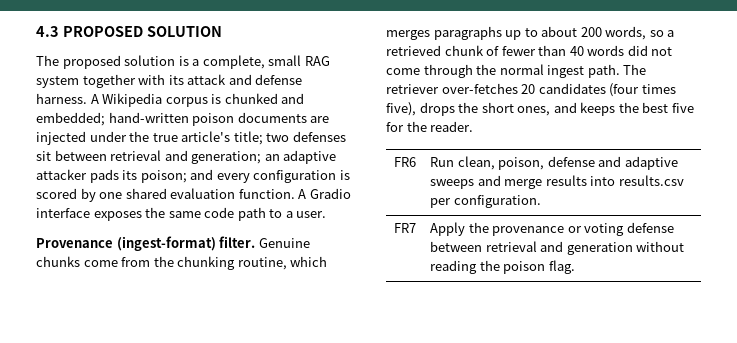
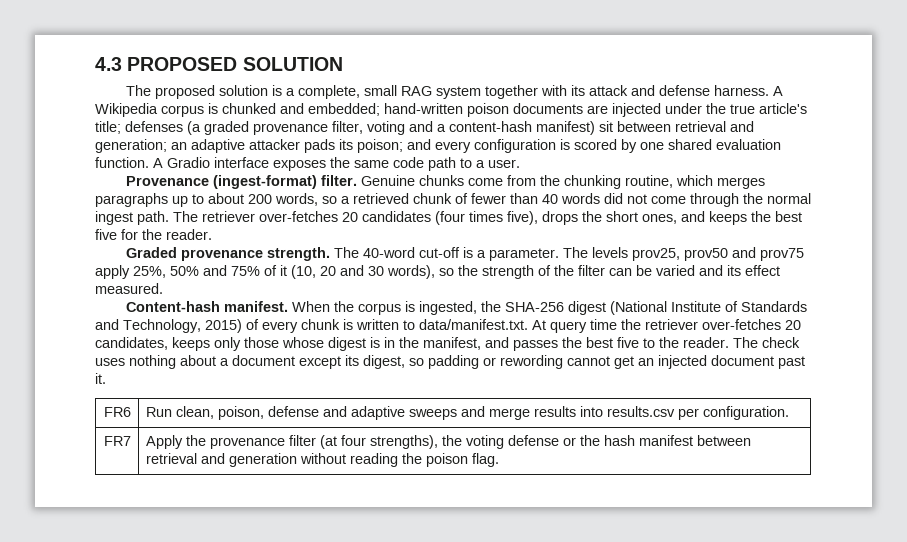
- A Wikipedia corpus is chunked and embedded; hand-written poison documents are injected under the true article's title; two defenses sit between retrieval and generation; an adaptive attacker pads its poison; and every configuration is scored by one shared evaluation function.
+ A Wikipedia corpus is chunked and embedded; hand-written poison documents are injected under the true article's title; defenses (a graded provenance filter, voting and a content-hash manifest) sit between retrieval and generation; an adaptive attacker pads its poison; and every configuration is scored by one shared evaluation function.
+ Graded provenance strength. The 40-word cut-off is a parameter. The levels prov25, prov50 and prov75 apply 25%, 50% and 75% of it (10, 20 and 30 words), so the strength of the filter can be varied and its effect measured.
+ Content-hash manifest. When the corpus is ingested, the SHA-256 digest (National Institute of Standards and Technology, 2015) of every chunk is written to data/manifest.txt. At query time the retriever over-fetches 20 candidates, keeps only those whose digest is in the manifest, and passes the best five to the reader. The check uses nothing about a document except its digest, so padding or rewording cannot get an injected document past it.
- FR7 | Apply the provenance or voting defense between retrieval and generation without reading the poison flag.
+ FR7 | Apply the provenance filter (at four strengths), the voting defense or the hash manifest between retrieval and generation without reading the poison flag.

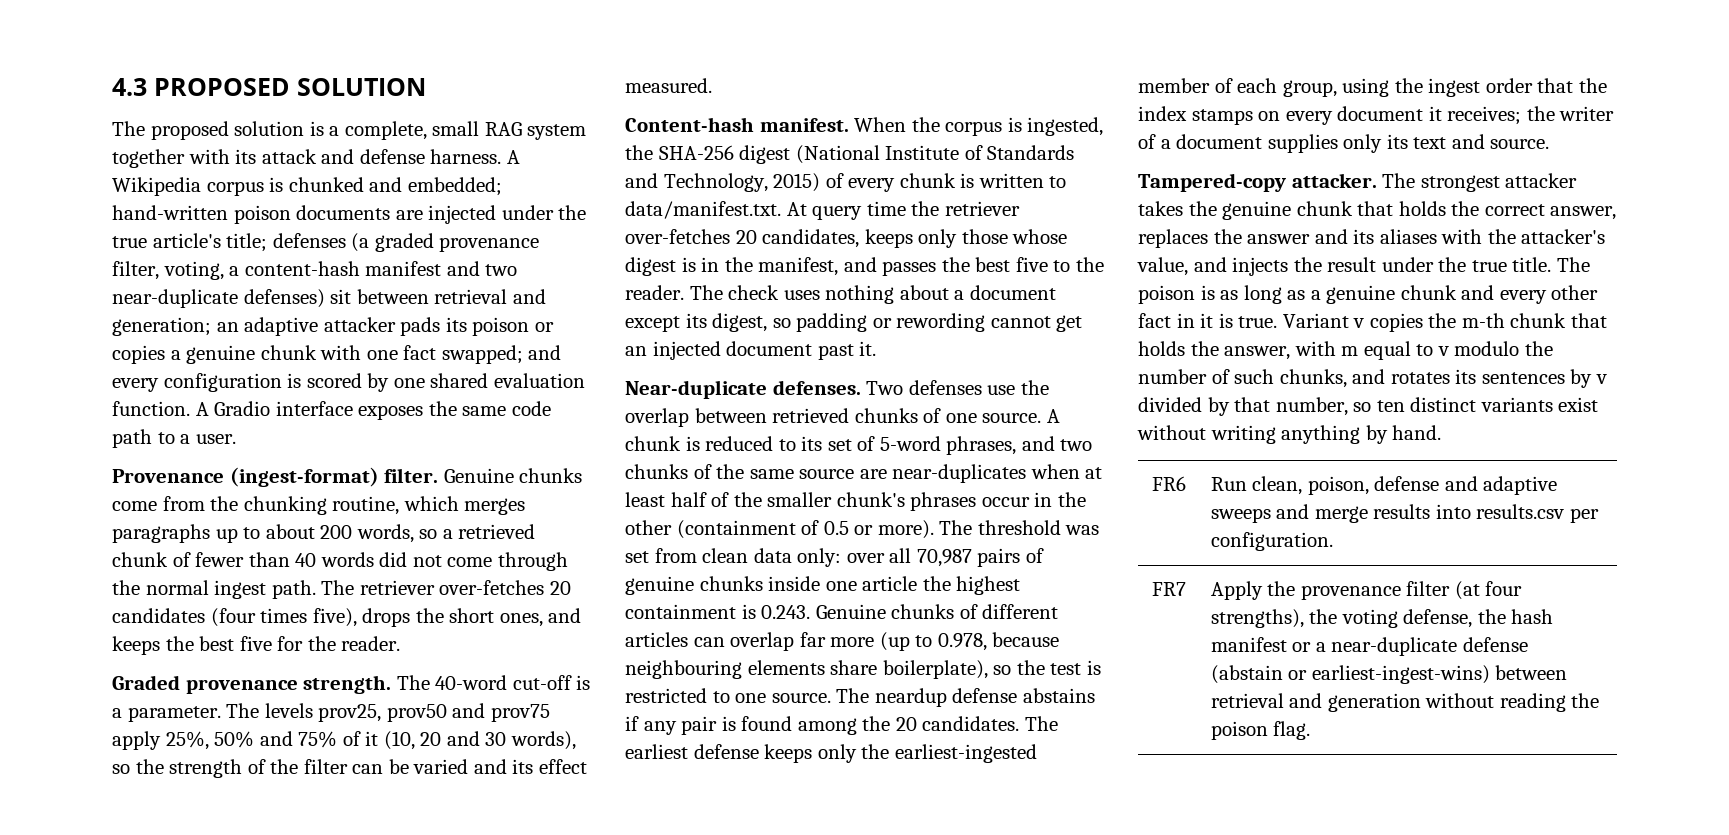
- A Wikipedia corpus is chunked and embedded; hand-written poison documents are injected under the true article's title; defenses (a graded provenance filter, voting and a content-hash manifest) sit between retrieval and generation; an adaptive attacker pads its poison; and every configuration is scored by one shared evaluation function.
+ A Wikipedia corpus is chunked and embedded; hand-written poison documents are injected under the true article's title; defenses (a graded provenance filter, voting, a content-hash manifest and two near-duplicate defenses) sit between retrieval and generation; an adaptive attacker pads its poison or copies a genuine chunk with one fact swapped; and every configuration is scored by one shared evaluation function.
+ Near-duplicate defenses. Two defenses use the overlap between retrieved chunks of one source. A chunk is reduced to its set of 5-word phrases, and two chunks of the same source are near-duplicates when at least half of the smaller chunk's phrases occur in the other (containment of 0.5 or more). The threshold was set from clean data only: over all 70,987 pairs of genuine chunks inside one article the highest containment is 0.243. Genuine chunks of different articles can overlap far more (up to 0.978, because neighbouring elements share boilerplate), so the test is restricted to one source. The neardup defense abstains if any pair is found among the 20 candidates. The earliest defense keeps only the earliest-ingested member of each group, using the ingest order that the index stamps on every document it receives; the writer of a document supplies only its text and source.
+ Tampered-copy attacker. The strongest attacker takes the genuine chunk that holds the correct answer, replaces the answer and its aliases with the attacker's value, and injects the result under the true title. The poison is as long as a genuine chunk and every other fact in it is true. Variant v copies the m-th chunk that holds the answer, with m equal to v modulo the number of such chunks, and rotates its sentences by v divided by that number, so ten distinct variants exist without writing anything by hand.
- FR7 | Apply the provenance filter (at four strengths), the voting defense or the hash manifest between retrieval and generation without reading the poison flag.
+ FR7 | Apply the provenance filter (at four strengths), the voting defense, the hash manifest or a near-duplicate defense (abstain or earliest-ingest-wins) between retrieval and generation without reading the poison flag.

